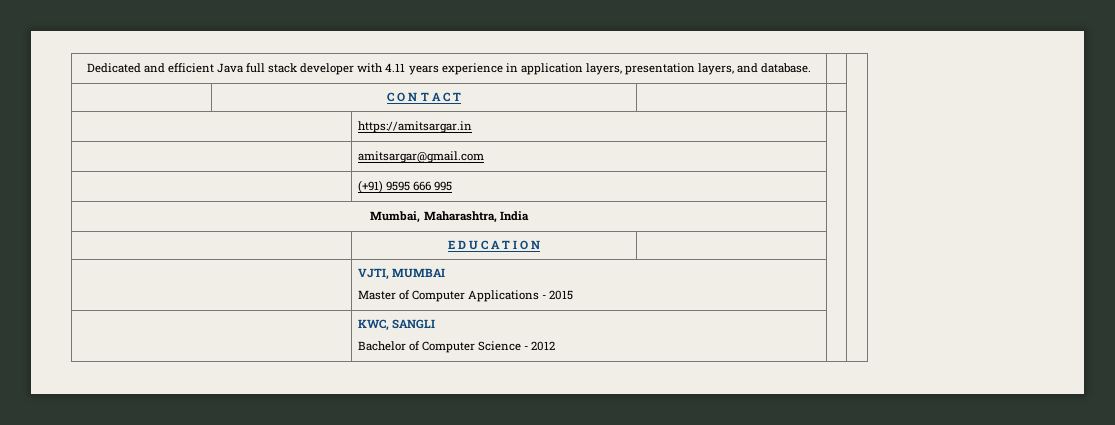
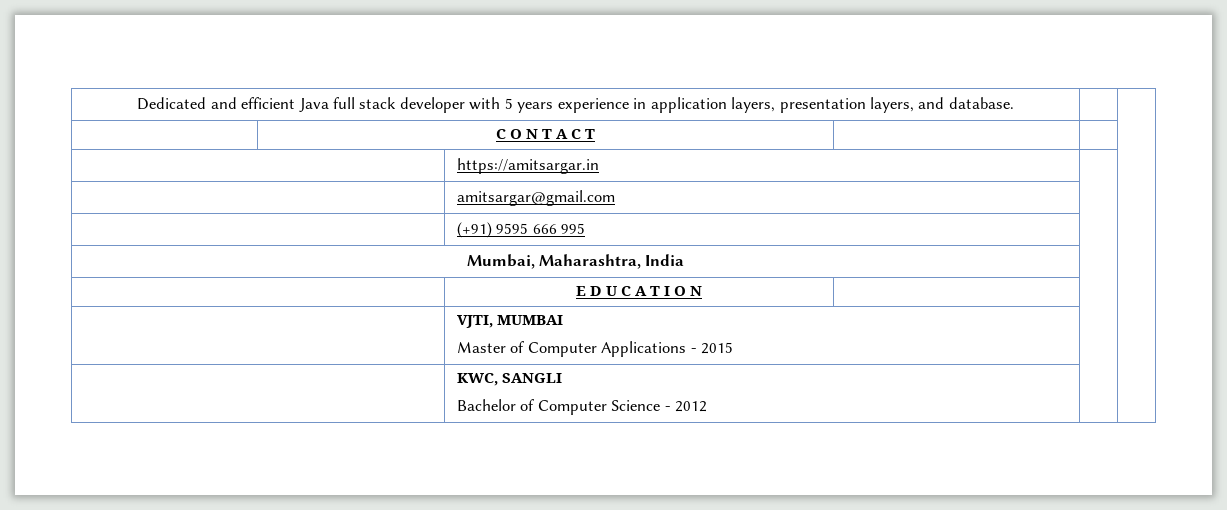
- Dedicated and efficient Java full stack developer with 4.11 years experience in application layers, presentation layers, and database. | |
+ Dedicated and efficient Java full stack developer with 5 years experience in application layers, presentation layers, and database. | |

